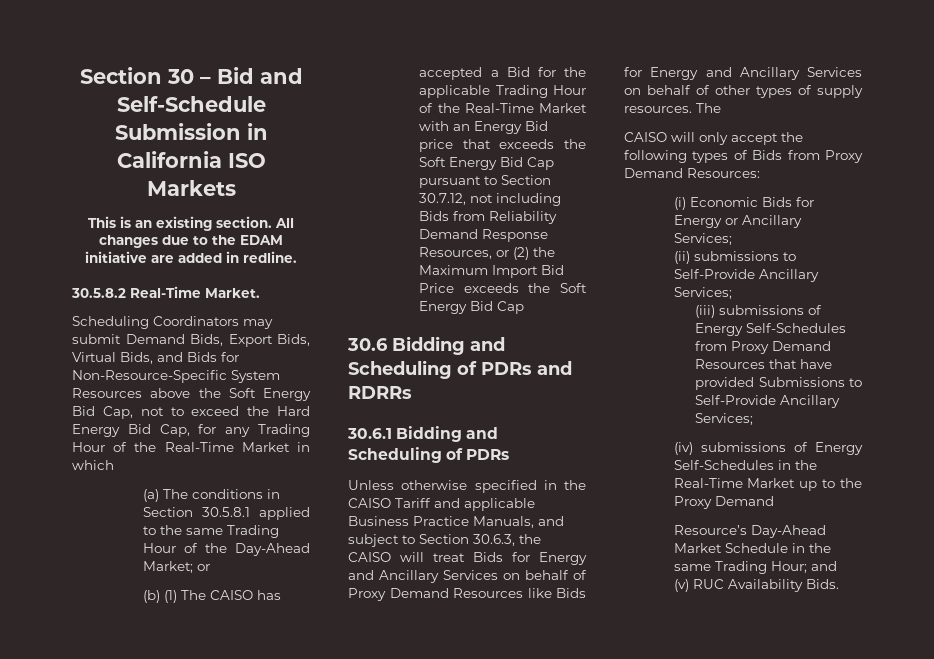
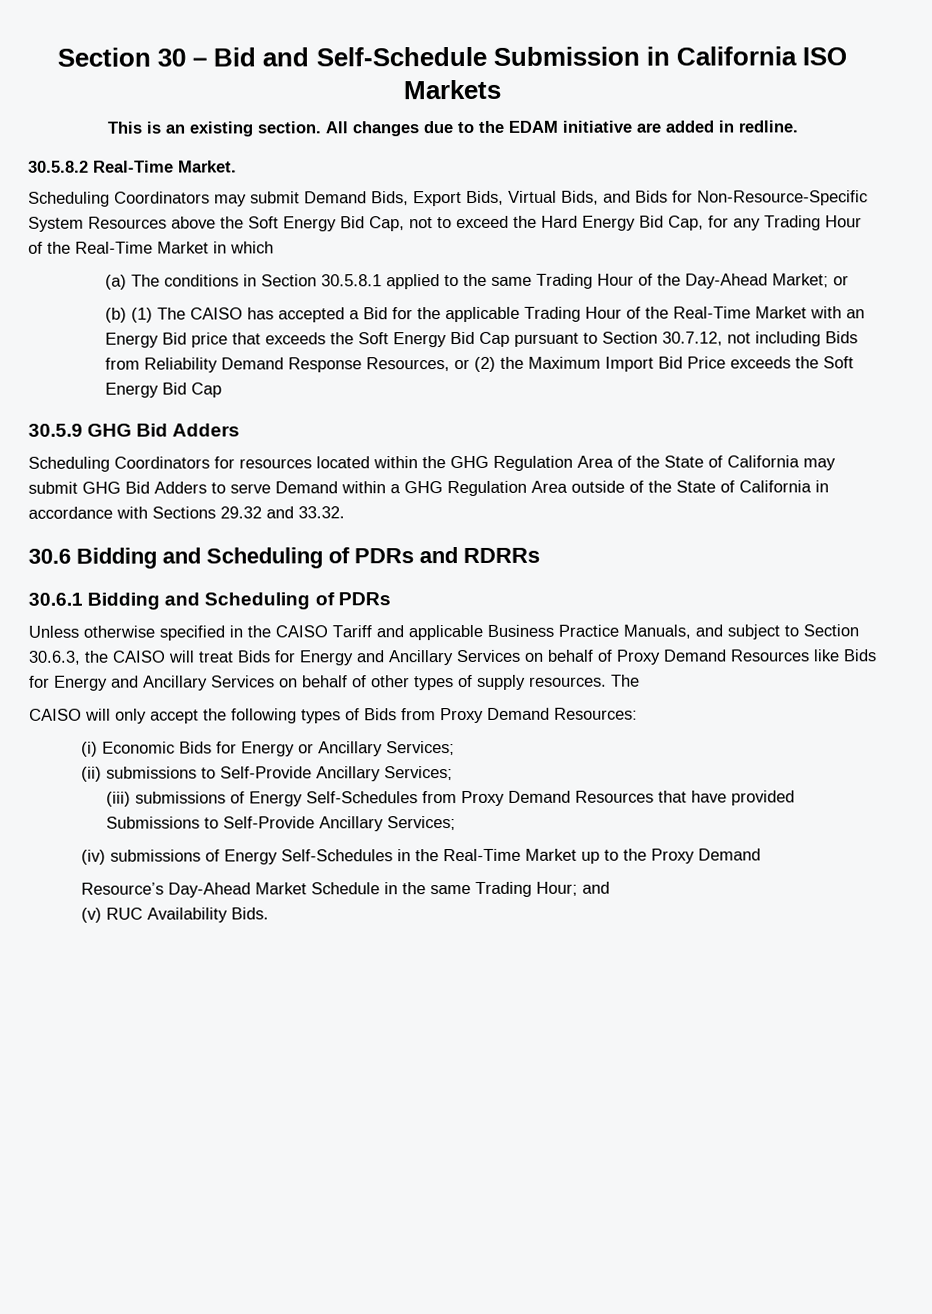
+ 30.5.9 GHG Bid Adders
+ Scheduling Coordinators for resources located within the GHG Regulation Area of the State of California may submit GHG Bid Adders to serve Demand within a GHG Regulation Area outside of the State of California in accordance with Sections 29.32 and 33.32.

